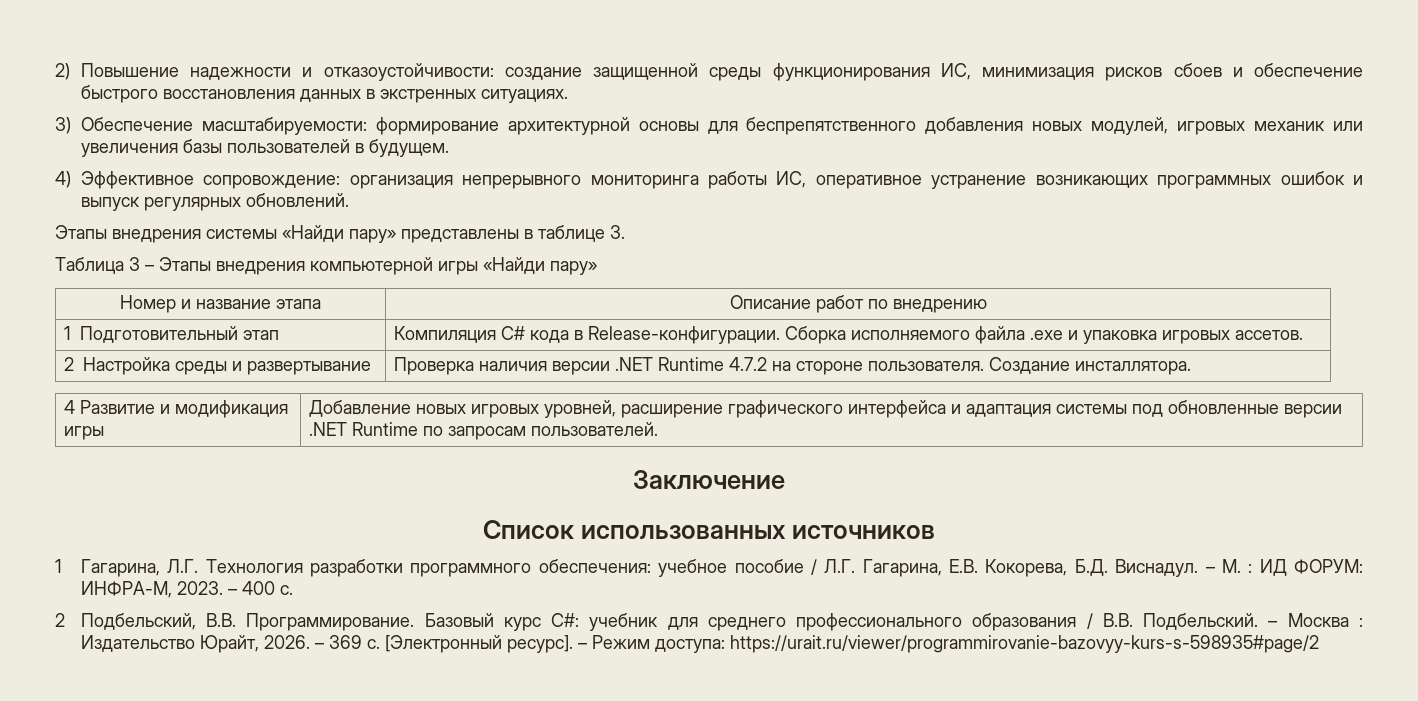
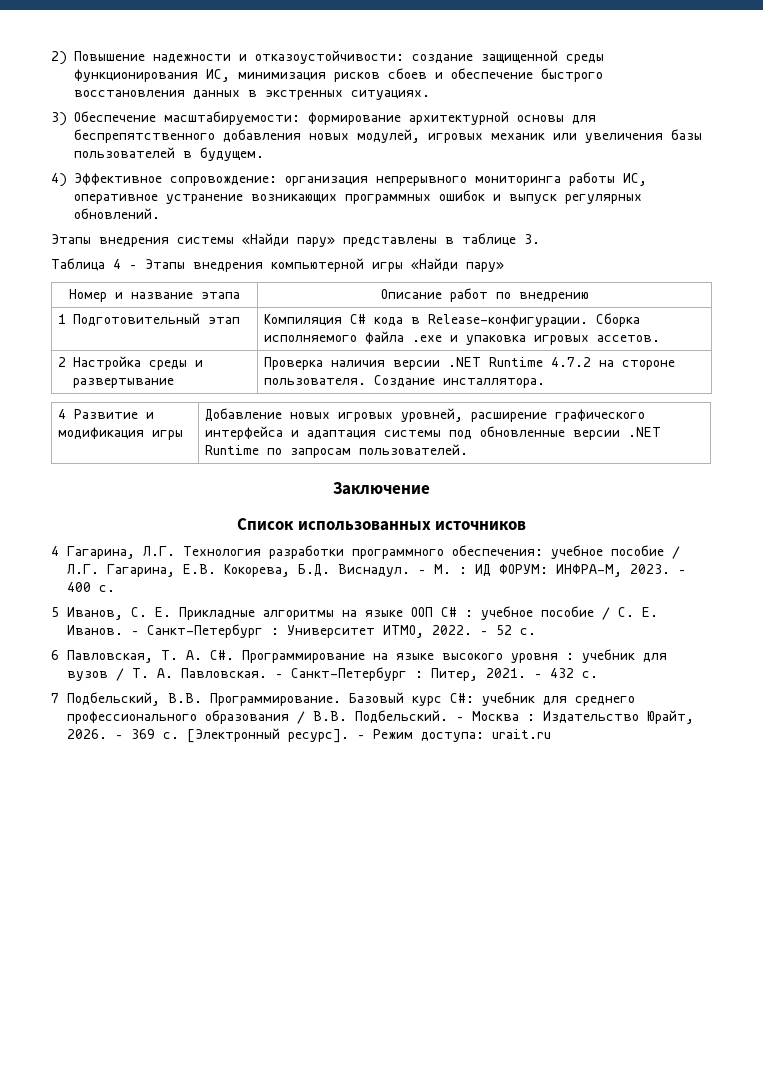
- Таблица 3 – Этапы внедрения компьютерной игры «Найди пару»
+ Таблица 4 – Этапы внедрения компьютерной игры «Найди пару»
- 1 Гагарина, Л.Г. Технология разработки программного обеспечения: учебное пособие / Л.Г. Гагарина, Е.В. Кокорева, Б.Д. Виснадул.
+ 4 Гагарина, Л.Г. Технология разработки программного обеспечения: учебное пособие / Л.Г. Гагарина, Е.В. Кокорева, Б.Д. Виснадул.
- 2 Подбельский, В.В. Программирование.
+ 5 Иванов, С. Е. Прикладные алгоритмы на языке ООП C# : учебное пособие / С. Е. Иванов. – Санкт-Петербург : Университет ИТМО, 2022. – 52 с.
+ 6 Павловская, Т. А. C#. Программирование на языке высокого уровня : учебник для вузов / Т. А. Павловская. – Санкт-Петербург : Питер, 2021. – 432 с.
+ 7 Подбельский, В.В. Программирование.
- – Режим доступа: https://urait.ru/viewer/programmirovanie-bazovyy-kurs-s-598935#page/2
+ – Режим доступа: urait.ru

